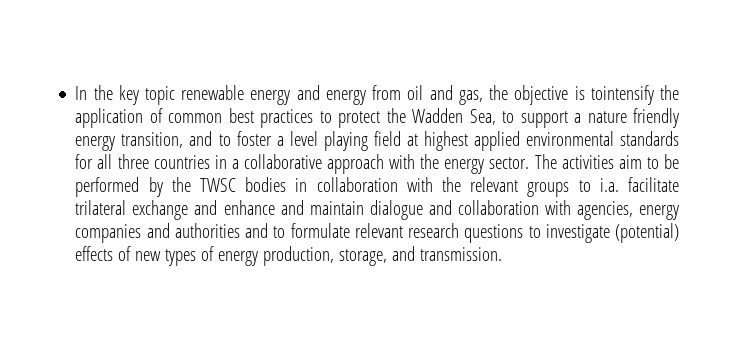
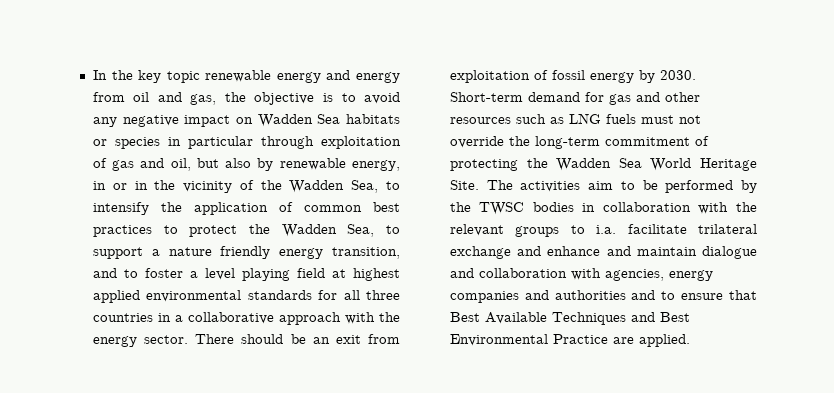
- In the key topic renewable energy and energy from oil and gas, the objective is tointensify the application of common best practices to protect the Wadden Sea, to support a nature friendly energy transition, and to foster a level playing field at highest applied environmental standards for all three countries in a collaborative approach with the energy sector.
+ In the key topic renewable energy and energy from oil and gas, the objective is to avoid any negative impact on Wadden Sea habitats or species in particular through exploitation of gas and oil, but also by renewable energy, in or in the vicinity of the Wadden Sea, to intensify the application of common best practices to protect the Wadden Sea, to support a nature friendly energy transition, and to foster a level playing field at highest applied environmental standards for all three countries in a collaborative approach with the energy sector.
+ There should be an exit from exploitation of fossil energy by 2030. Short-term demand for gas and other resources such as LNG fuels must not override the long-term commitment of protecting the Wadden Sea World Heritage Site.
- The activities aim to be performed by the TWSC bodies in collaboration with the relevant groups to i.a. facilitate trilateral exchange and enhance and maintain dialogue and collaboration with agencies, energy companies and authorities and to formulate relevant research questions to investigate (potential) effects of new types of energy production, storage, and transmission.
+ The activities aim to be performed by the TWSC bodies in collaboration with the relevant groups to i.a. facilitate trilateral exchange and enhance and maintain dialogue and collaboration with agencies, energy companies and authorities and to ensure that Best Available Techniques and Best Environmental Practice are applied.

